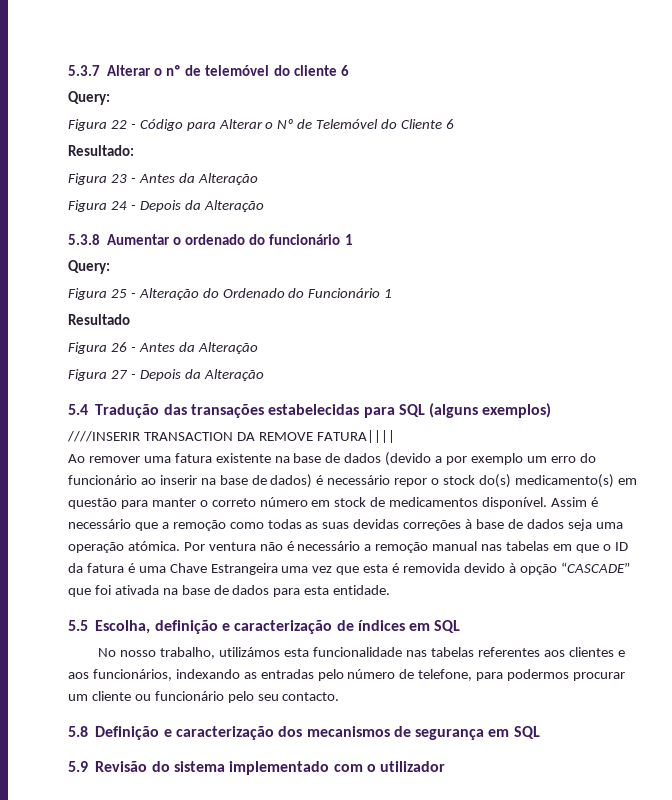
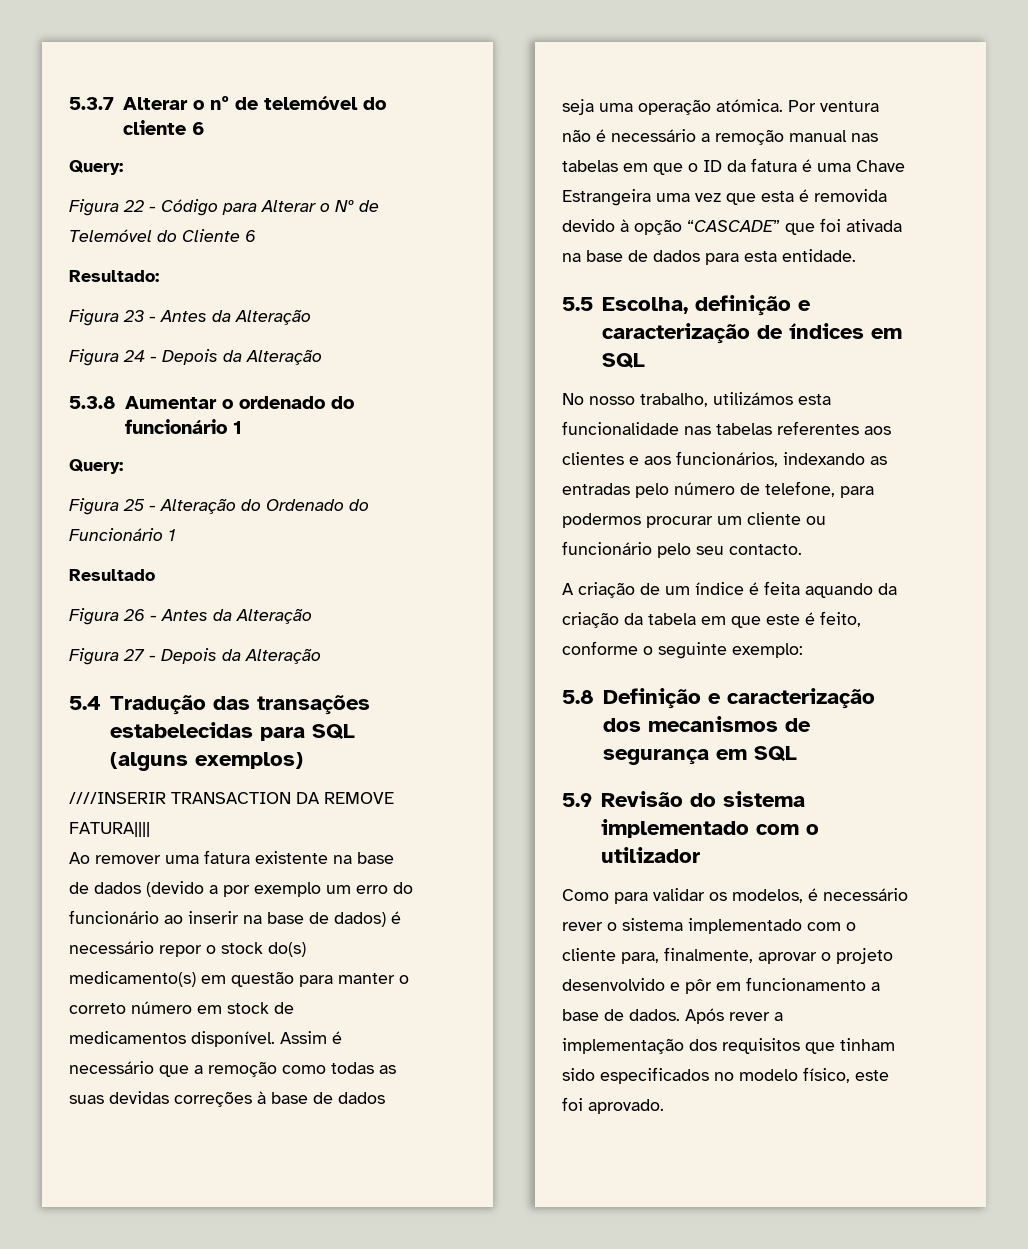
+ A criação de um índice é feita aquando da criação da tabela em que este é feito, conforme o seguinte exemplo:
+ Como para validar os modelos, é necessário rever o sistema implementado com o cliente para, finalmente, aprovar o projeto desenvolvido e pôr em funcionamento a base de dados. Após rever a implementação dos requisitos que tinham sido especificados no modelo físico, este foi aprovado.

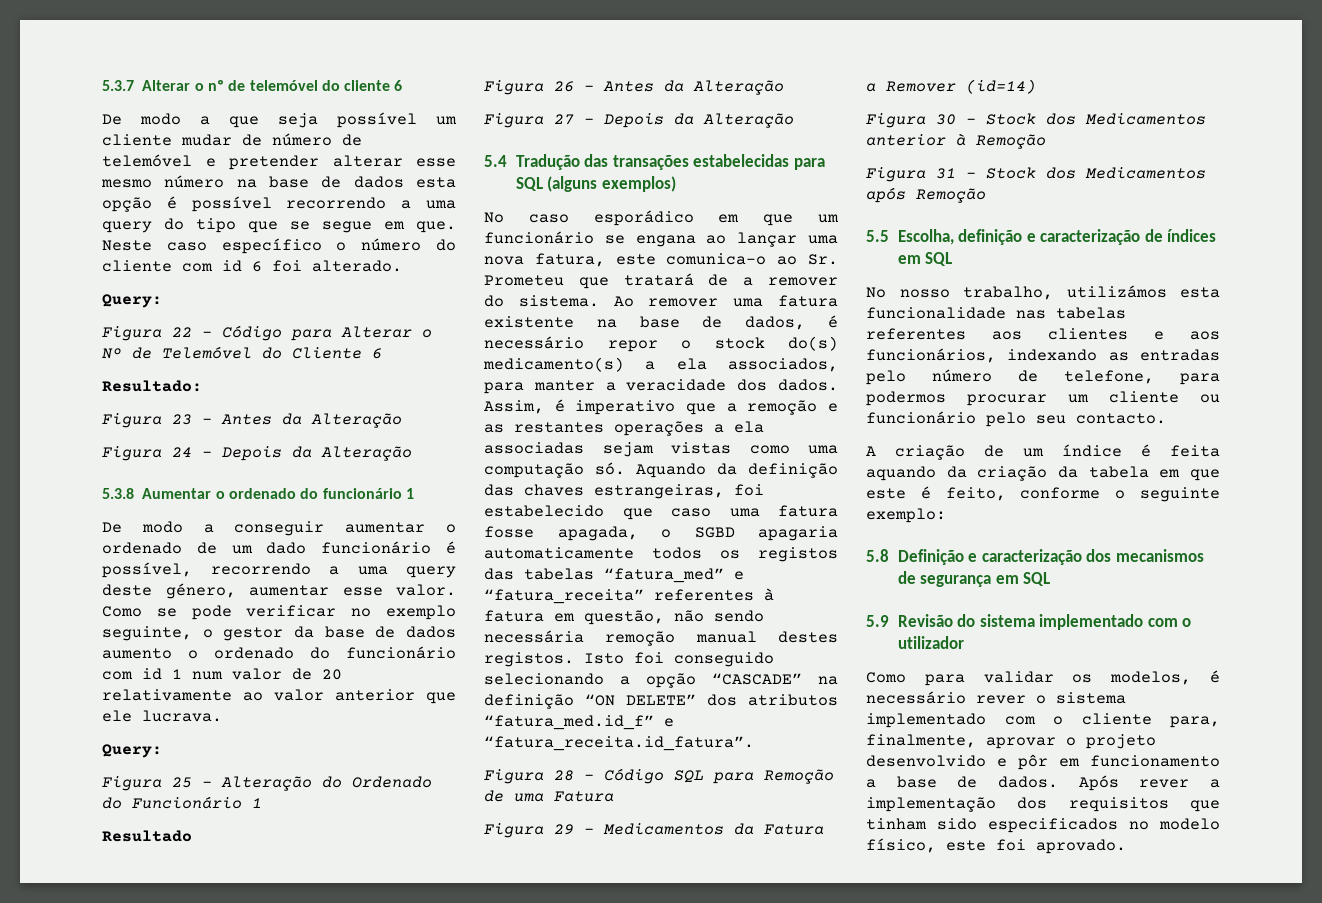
+ De modo a que seja possível um cliente mudar de número de telemóvel e pretender alterar esse mesmo número na base de dados esta opção é possível recorrendo a uma query do tipo que se segue em que. Neste caso específico o número do cliente com id 6 foi alterado.
+ De modo a conseguir aumentar o ordenado de um dado funcionário é possível, recorrendo a uma query deste género, aumentar esse valor. Como se pode verificar no exemplo seguinte, o gestor da base de dados aumento o ordenado do funcionário com id 1 num valor de 20 relativamente ao valor anterior que ele lucrava.
- ////INSERIR TRANSACTION DA REMOVE FATURA||||
- Ao remover uma fatura existente na base de dados (devido a por exemplo um erro do funcionário ao inserir na base de dados) é necessário repor o stock do(s) medicamento(s) em questão para manter o correto número em stock de medicamentos disponível. Assim é necessário que a remoção como todas as suas devidas correções à base de dados seja uma operação atómica. Por ventura não é necessário a remoção manual nas tabelas em que o ID da fatura é uma Chave Estrangeira uma vez que esta é removida devido à opção “CASCADE” que foi ativada na base de dados para esta entidade.
+ No caso esporádico em que um funcionário se engana ao lançar uma nova fatura, este comunica-o ao Sr. Prometeu que tratará de a remover do sistema. Ao remover uma fatura existente na base de dados, é necessário repor o stock do(s) medicamento(s) a ela associados, para manter a veracidade dos dados. Assim, é imperativo que a remoção e as restantes operações a ela associadas sejam vistas como uma computação só. Aquando da definição das chaves estrangeiras, foi estabelecido que caso uma fatura fosse apagada, o SGBD apagaria automaticamente todos os registos das tabelas “fatura_med” e “fatura_receita” referentes à fatura em questão, não sendo necessária remoção manual destes registos. Isto foi conseguido selecionando a opção “CASCADE” na definição “ON DELETE” dos atributos “fatura_med.id_f” e “fatura_receita.id_fatura”.
+ Figura 28 - Código SQL para Remoção de uma Fatura
+ Figura 29 - Medicamentos da Fatura a Remover (id=14)
+ Figura 30 - Stock dos Medicamentos anterior à Remoção
+ Figura 31 – Stock dos Medicamentos após Remoção

